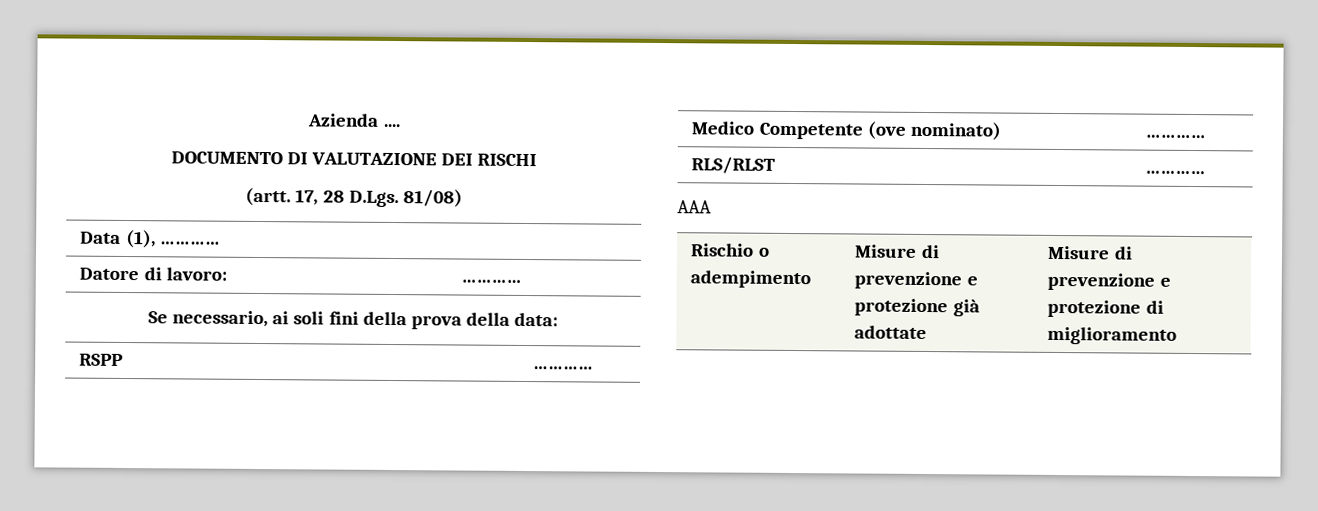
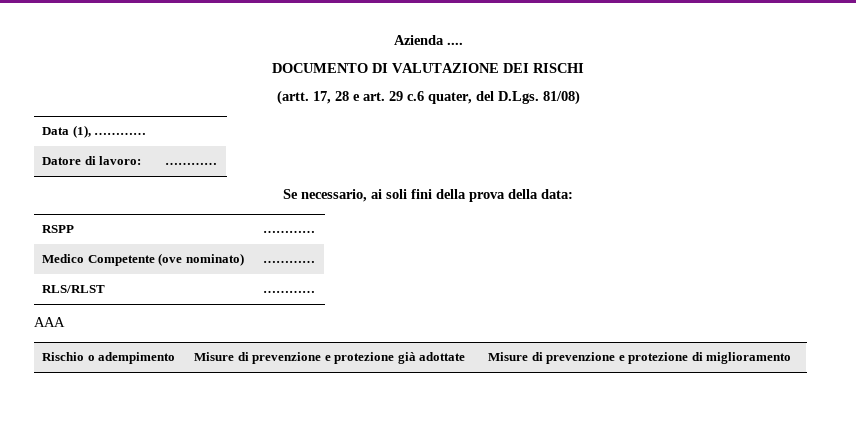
- 17, 28 D.Lgs. 81/08)
+ 17, 28 e art. 29 c.6 quater, del D.Lgs. 81/08)

